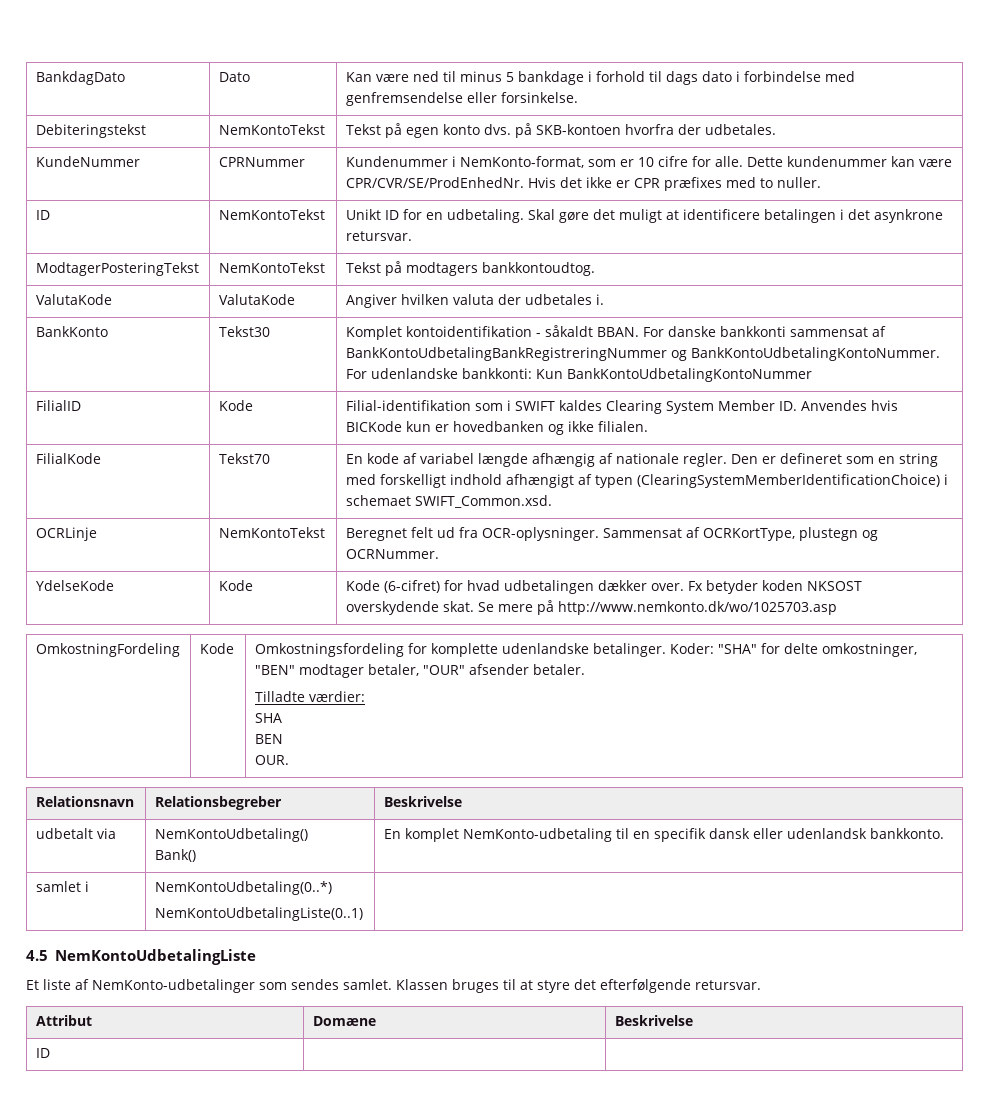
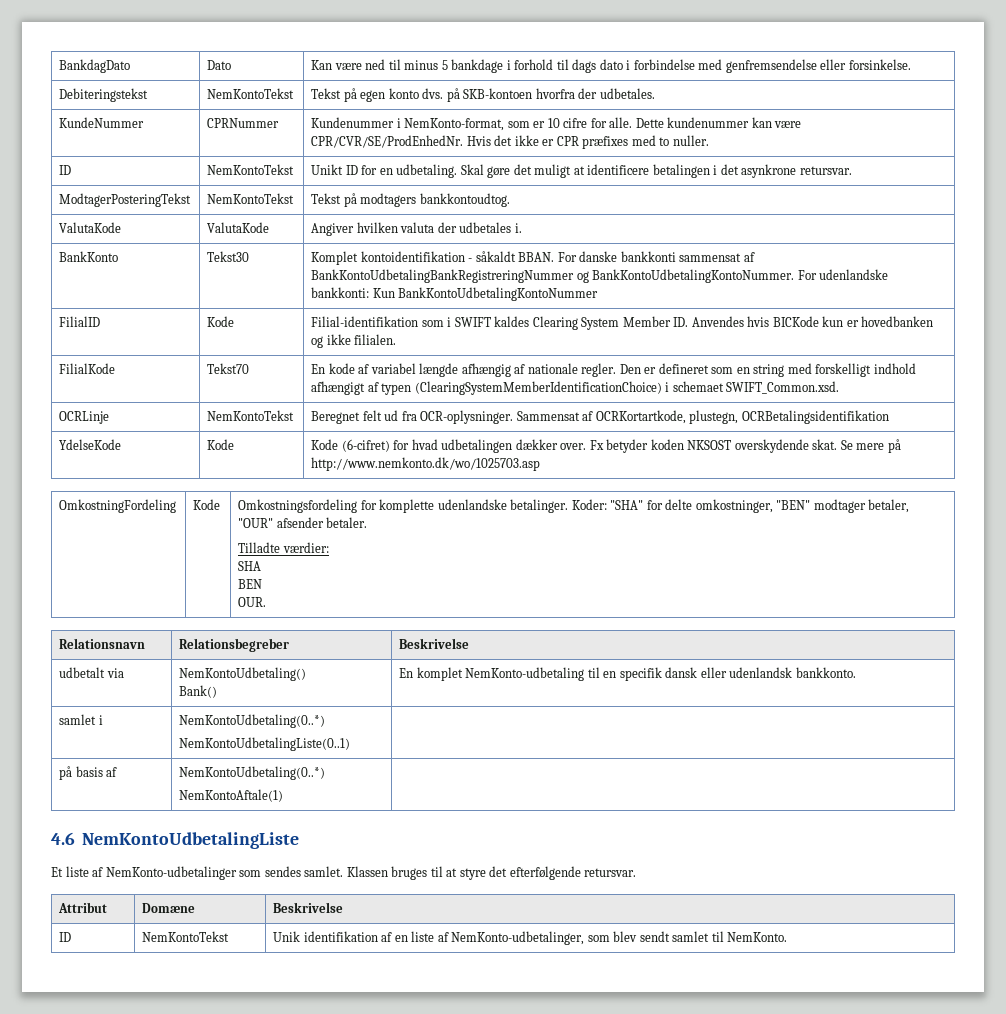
- OCRLinje | NemKontoTekst | Beregnet felt ud fra OCR-oplysninger. Sammensat af OCRKortType, plustegn og OCRNummer.
+ OCRLinje | NemKontoTekst | Beregnet felt ud fra OCR-oplysninger. Sammensat af OCRKortartkode, plustegn, OCRBetalingsidentifikation
- 4.5 NemKontoUdbetalingListe
+ på basis af | NemKontoUdbetaling(0..*)
+ NemKontoAftale(1) |
+ 4.6 NemKontoUdbetalingListe
- ID | |
+ ID | NemKontoTekst | Unik identifikation af en liste af NemKonto-udbetalinger, som blev sendt samlet til NemKonto.

